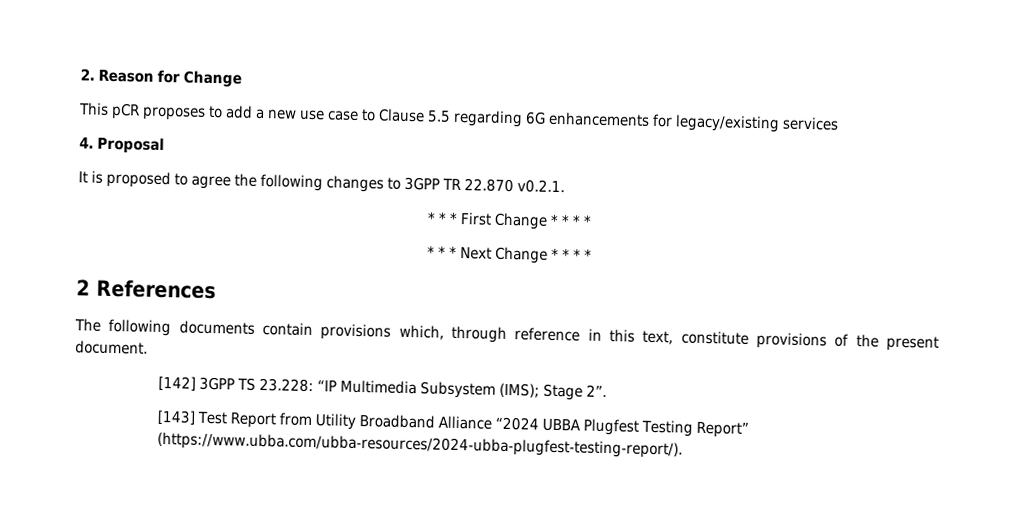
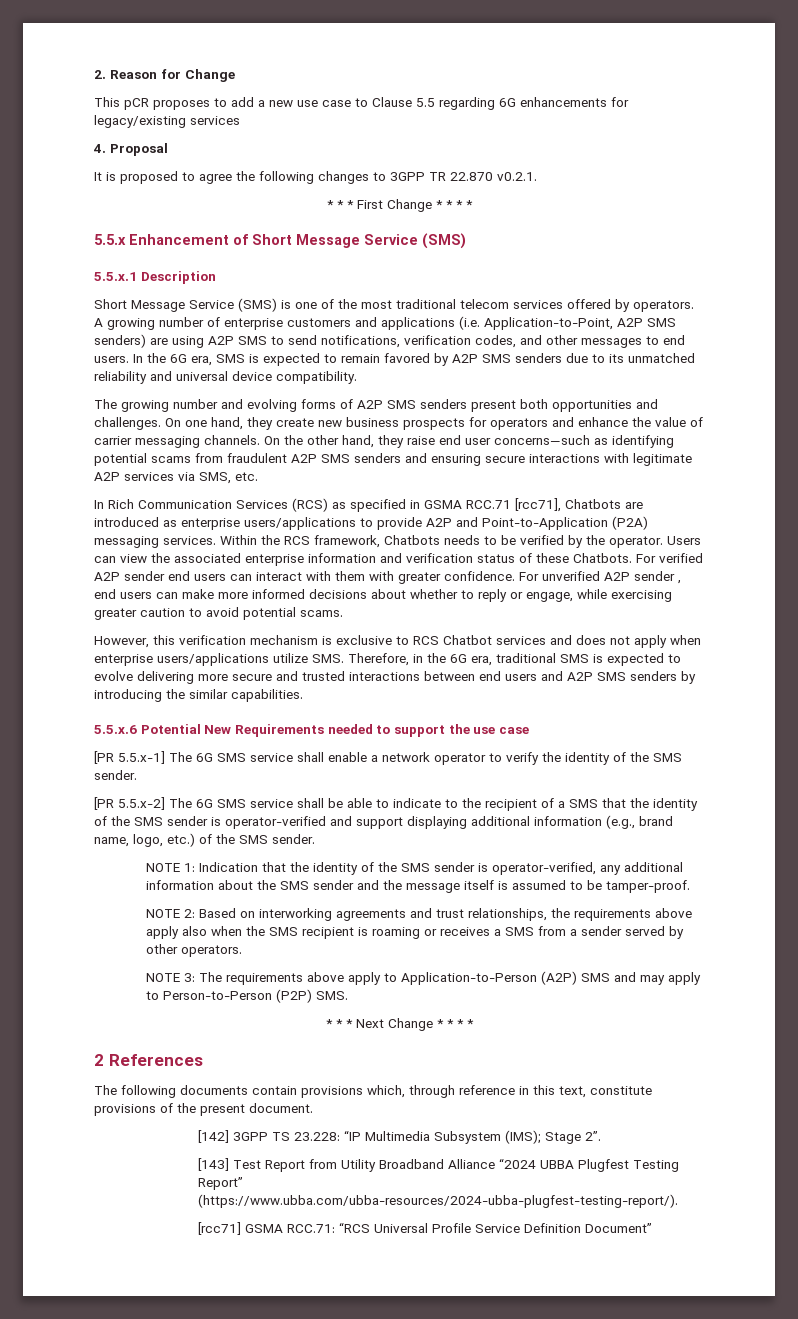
+ 5.5.x Enhancement of Short Message Service (SMS)
+ 5.5.x.1 Description
+ Short Message Service (SMS) is one of the most traditional telecom services offered by operators. A growing number of enterprise customers and applications (i.e. Application-to-Point, A2P SMS senders) are using A2P SMS to send notifications, verification codes, and other messages to end users. In the 6G era, SMS is expected to remain favored by A2P SMS senders due to its unmatched reliability and universal device compatibility.
+ The growing number and evolving forms of A2P SMS senders present both opportunities and challenges. On one hand, they create new business prospects for operators and enhance the value of carrier messaging channels. On the other hand, they raise end user concerns—such as identifying potential scams from fraudulent A2P SMS senders and ensuring secure interactions with legitimate A2P services via SMS, etc.
+ In Rich Communication Services (RCS) as specified in GSMA RCC.71 [rcc71], Chatbots are introduced as enterprise users/applications to provide A2P and Point-to-Application (P2A) messaging services. Within the RCS framework, Chatbots needs to be verified by the operator. Users can view the associated enterprise information and verification status of these Chatbots. For verified A2P sender end users can interact with them with greater confidence. For unverified A2P sender , end users can make more informed decisions about whether to reply or engage, while exercising greater caution to avoid potential scams.
+ However, this verification mechanism is exclusive to RCS Chatbot services and does not apply when enterprise users/applications utilize SMS. Therefore, in the 6G era, traditional SMS is expected to evolve delivering more secure and trusted interactions between end users and A2P SMS senders by introducing the similar capabilities.
+ 5.5.x.6 Potential New Requirements needed to support the use case
+ [PR 5.5.x-1] The 6G SMS service shall enable a network operator to verify the identity of the SMS sender.
+ [PR 5.5.x-2] The 6G SMS service shall be able to indicate to the recipient of a SMS that the identity of the SMS sender is operator-verified and support displaying additional information (e.g., brand name, logo, etc.) of the SMS sender.
+ NOTE 1: Indication that the identity of the SMS sender is operator-verified, any additional information about the SMS sender and the message itself is assumed to be tamper-proof.
+ NOTE 2: Based on interworking agreements and trust relationships, the requirements above apply also when the SMS recipient is roaming or receives a SMS from a sender served by other operators.
+ NOTE 3: The requirements above apply to Application-to-Person (A2P) SMS and may apply to Person-to-Person (P2P) SMS.
+ [rcc71] GSMA RCC.71: “RCS Universal Profile Service Definition Document”

